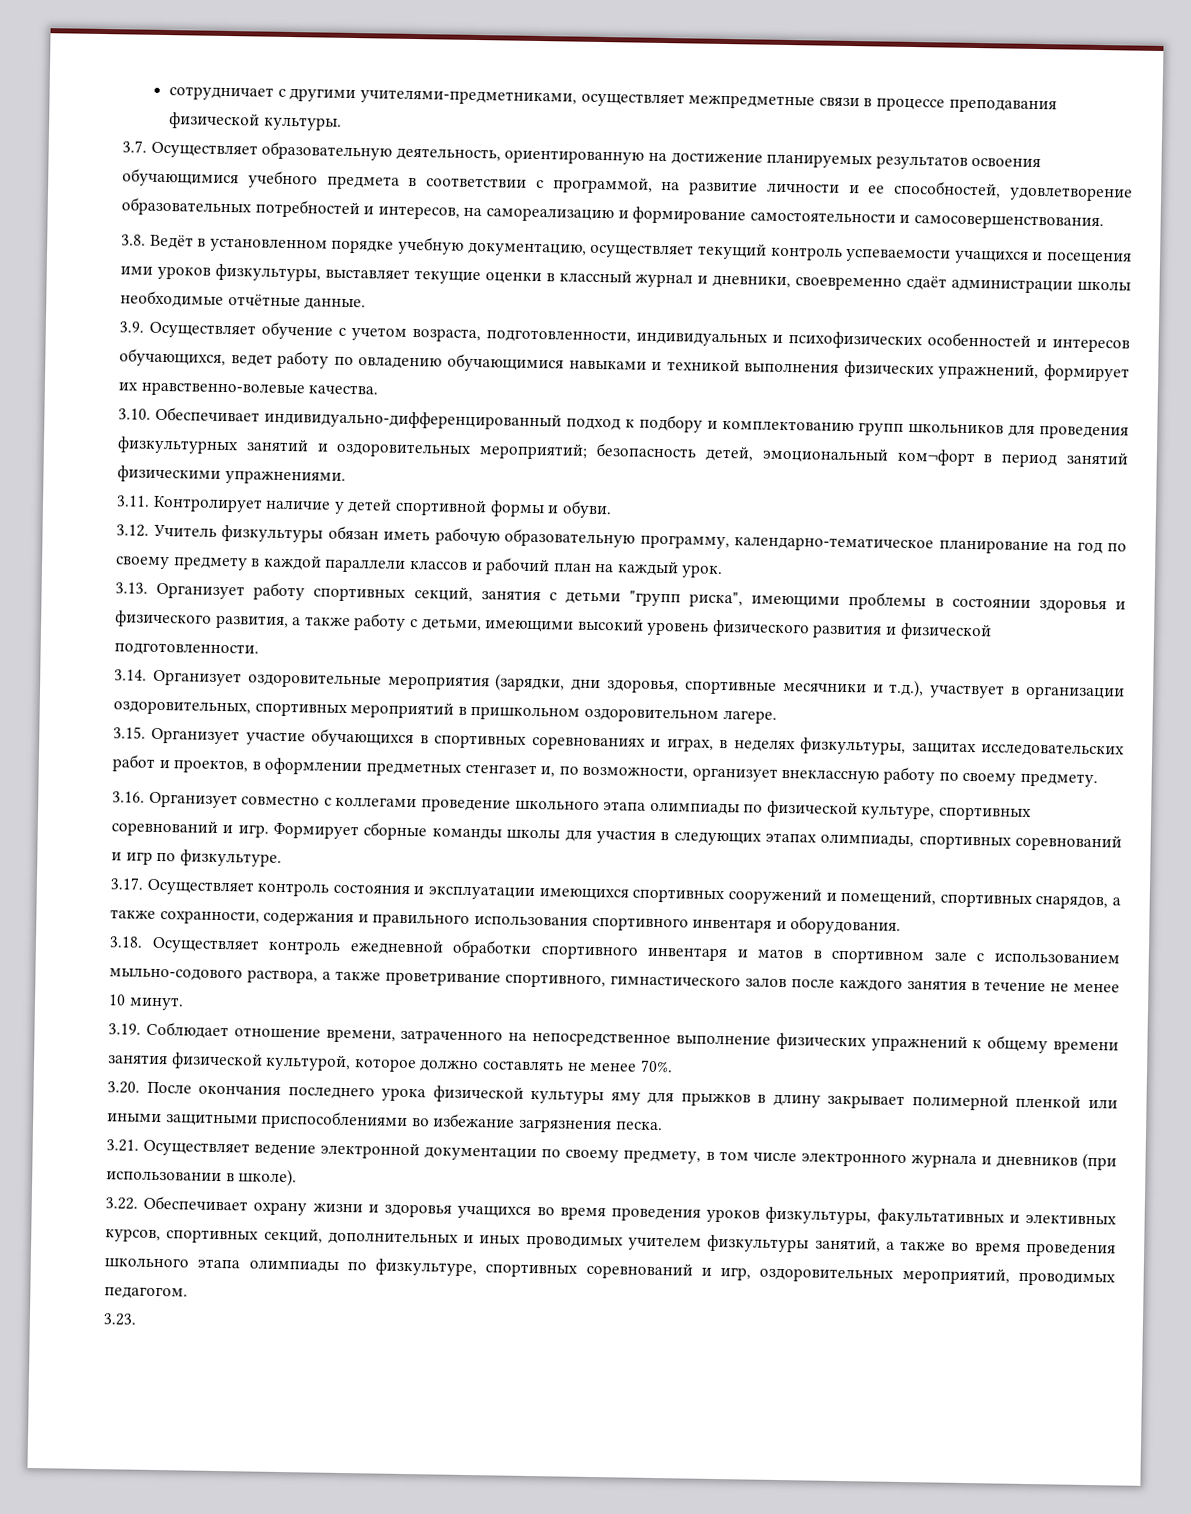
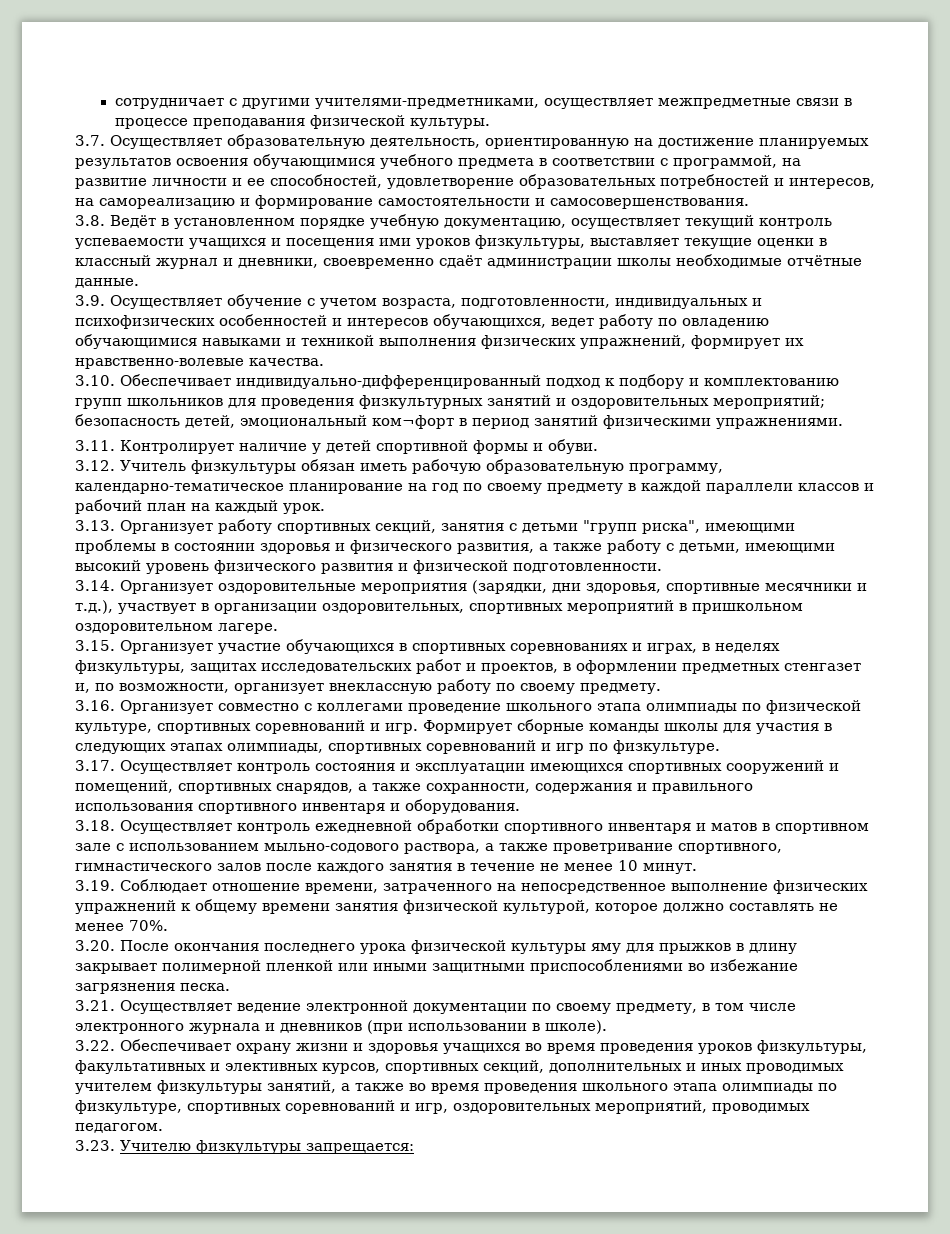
- 3.23.
+ 3.23. Учителю физкультуры запрещается:

